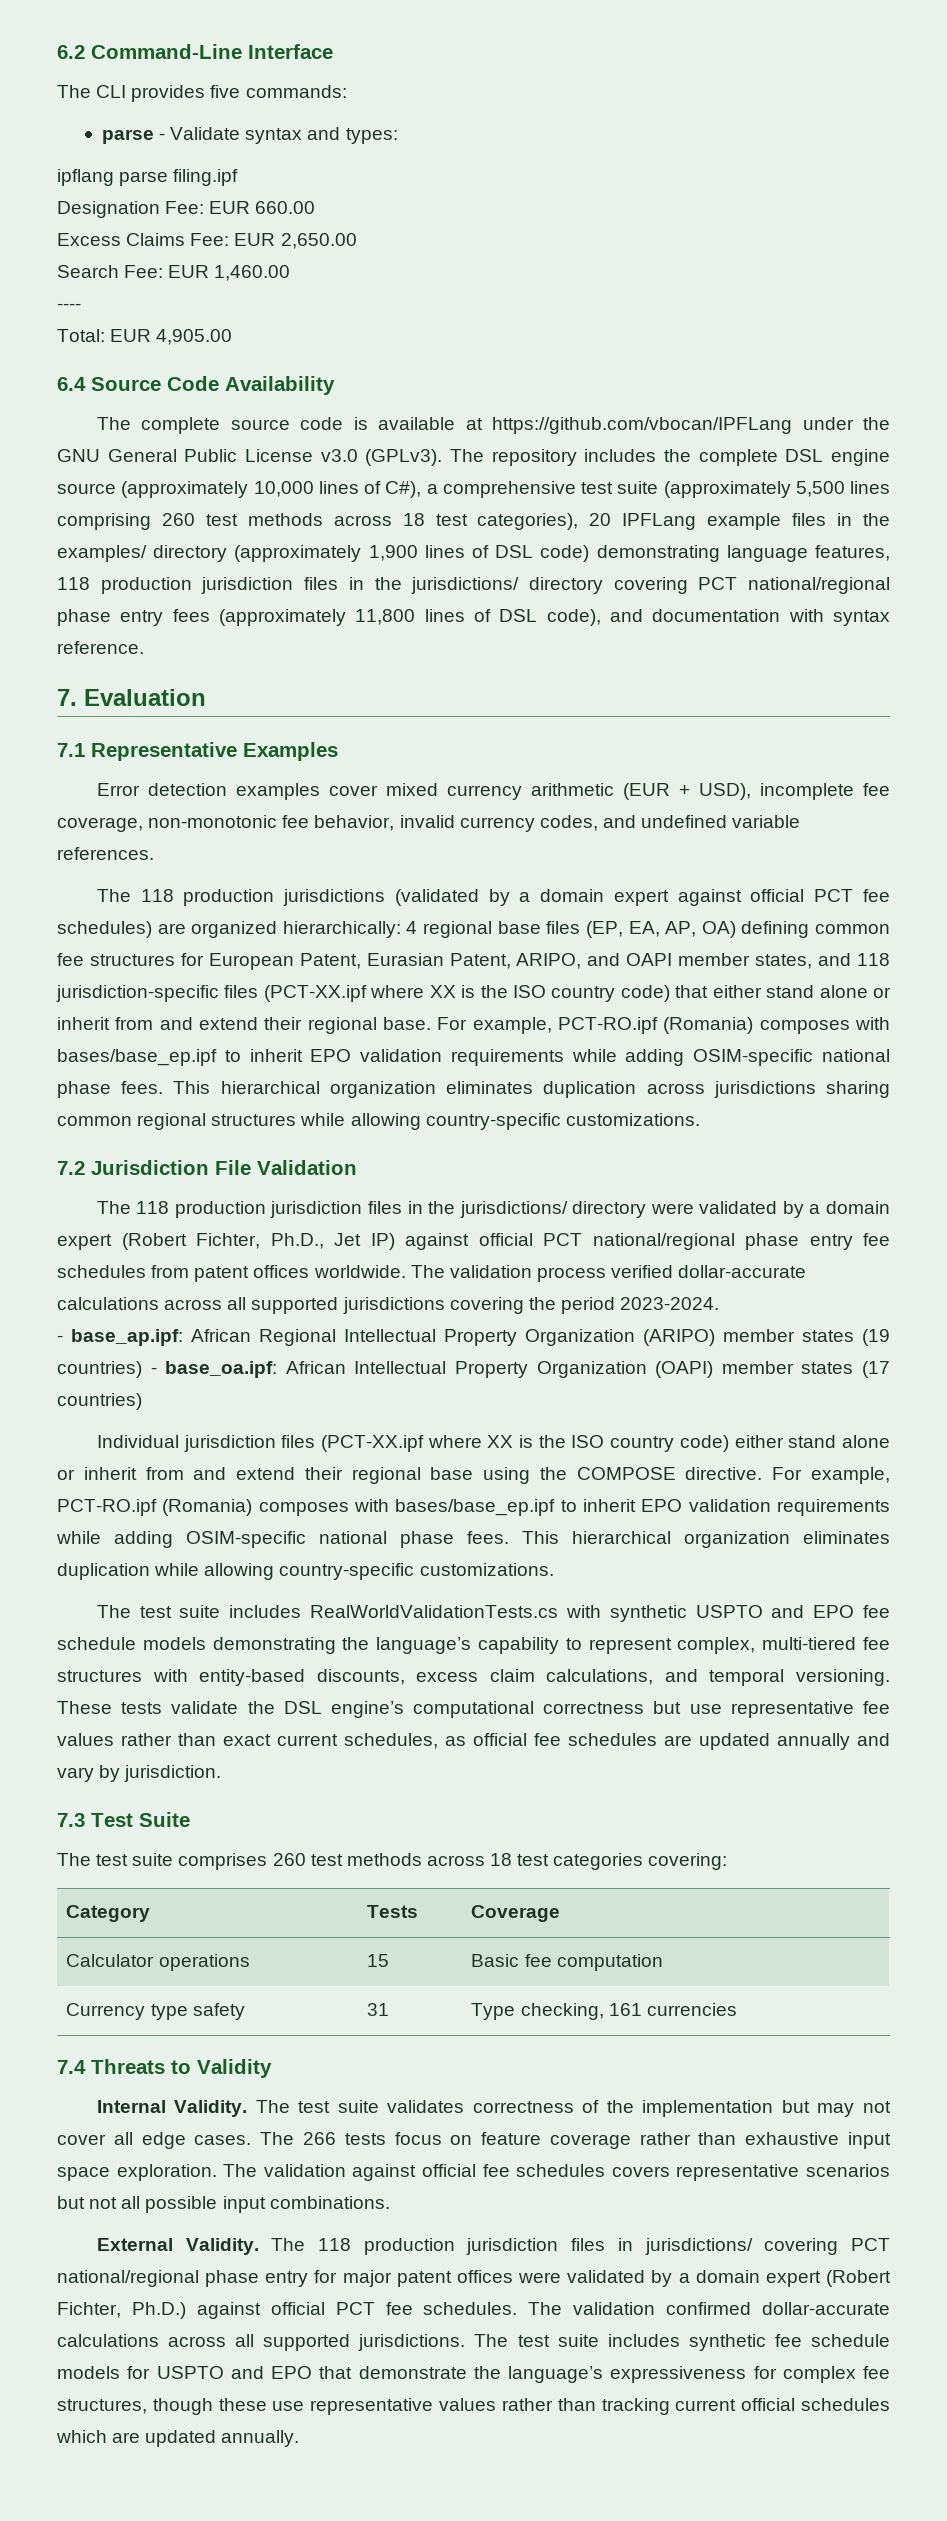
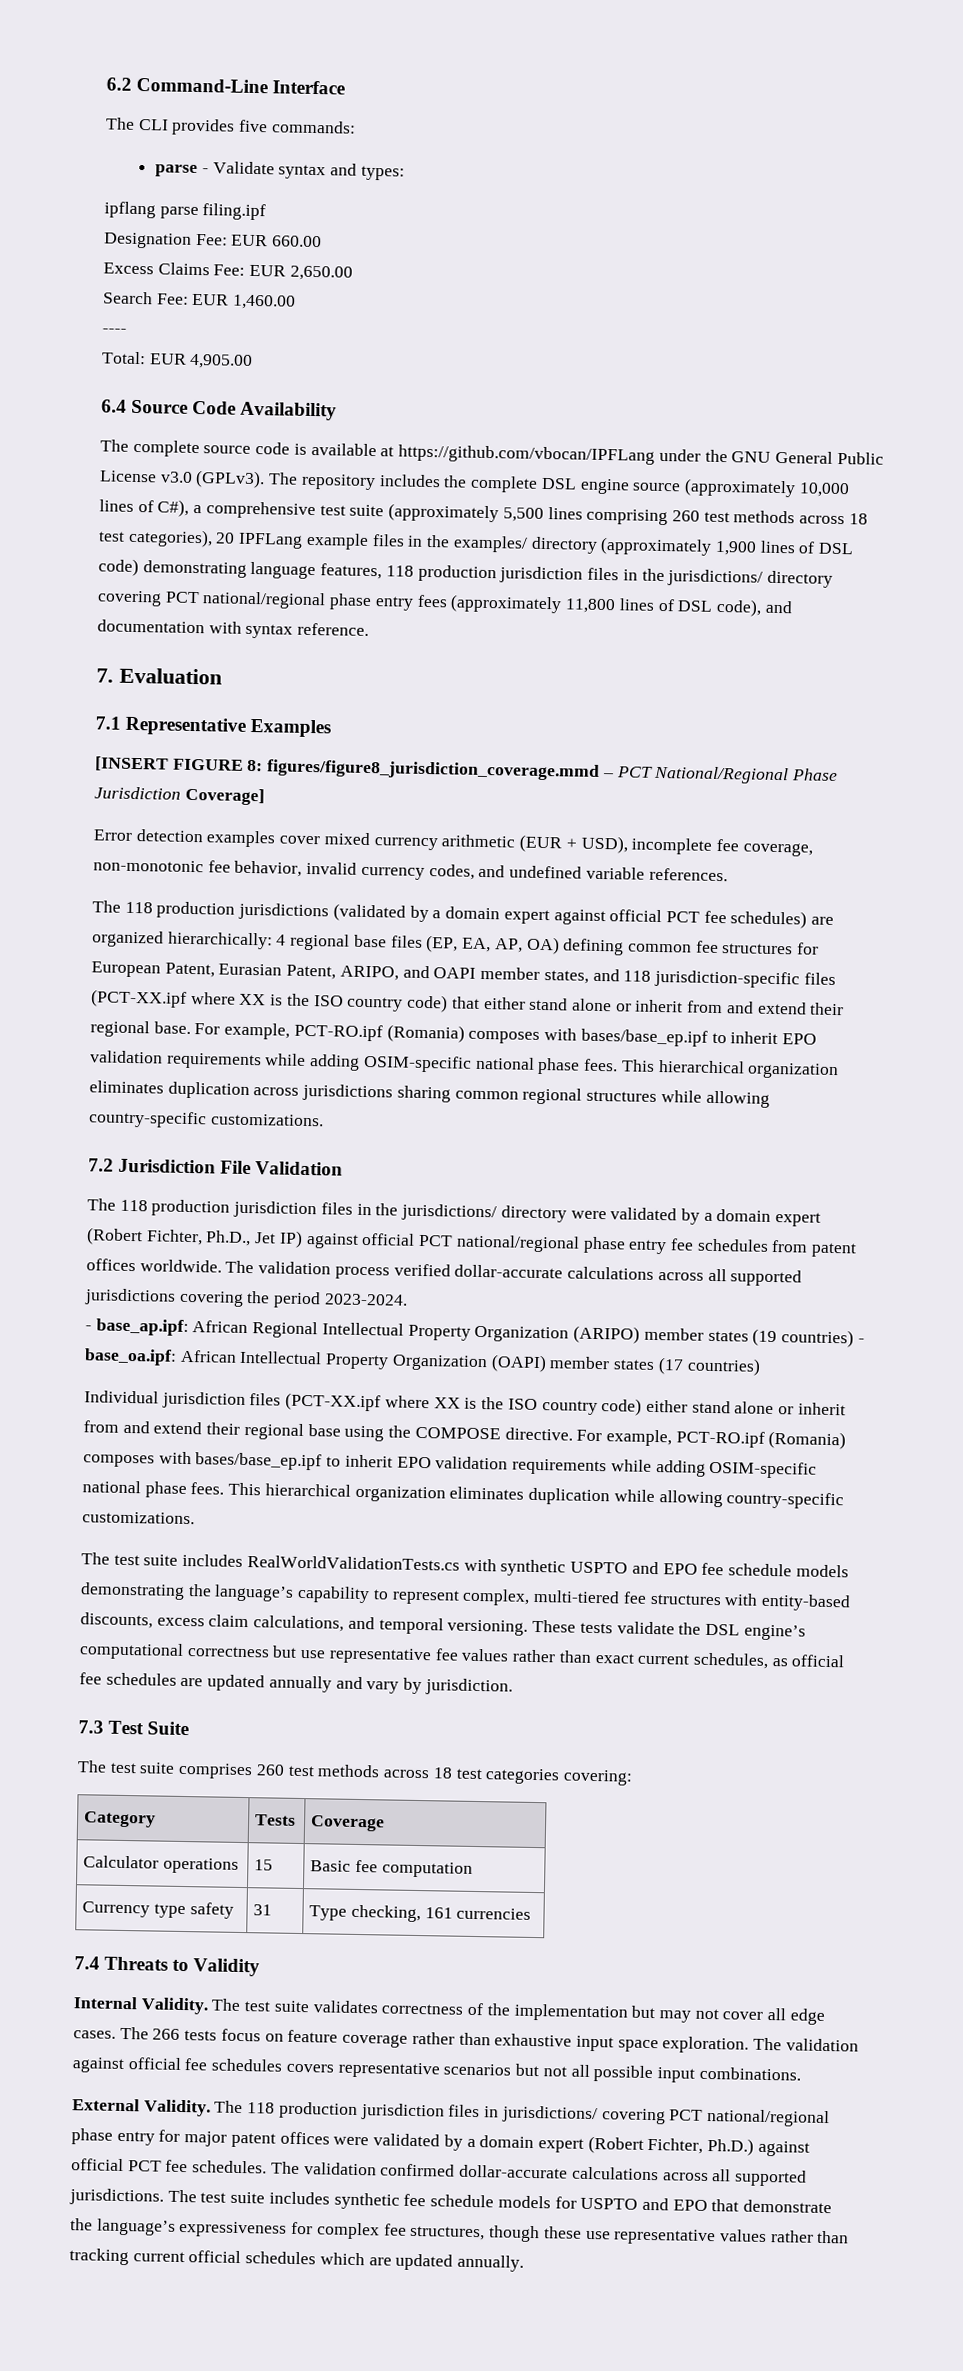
+ [INSERT FIGURE 8: figures/figure8_jurisdiction_coverage.mmd – PCT National/Regional Phase Jurisdiction Coverage]

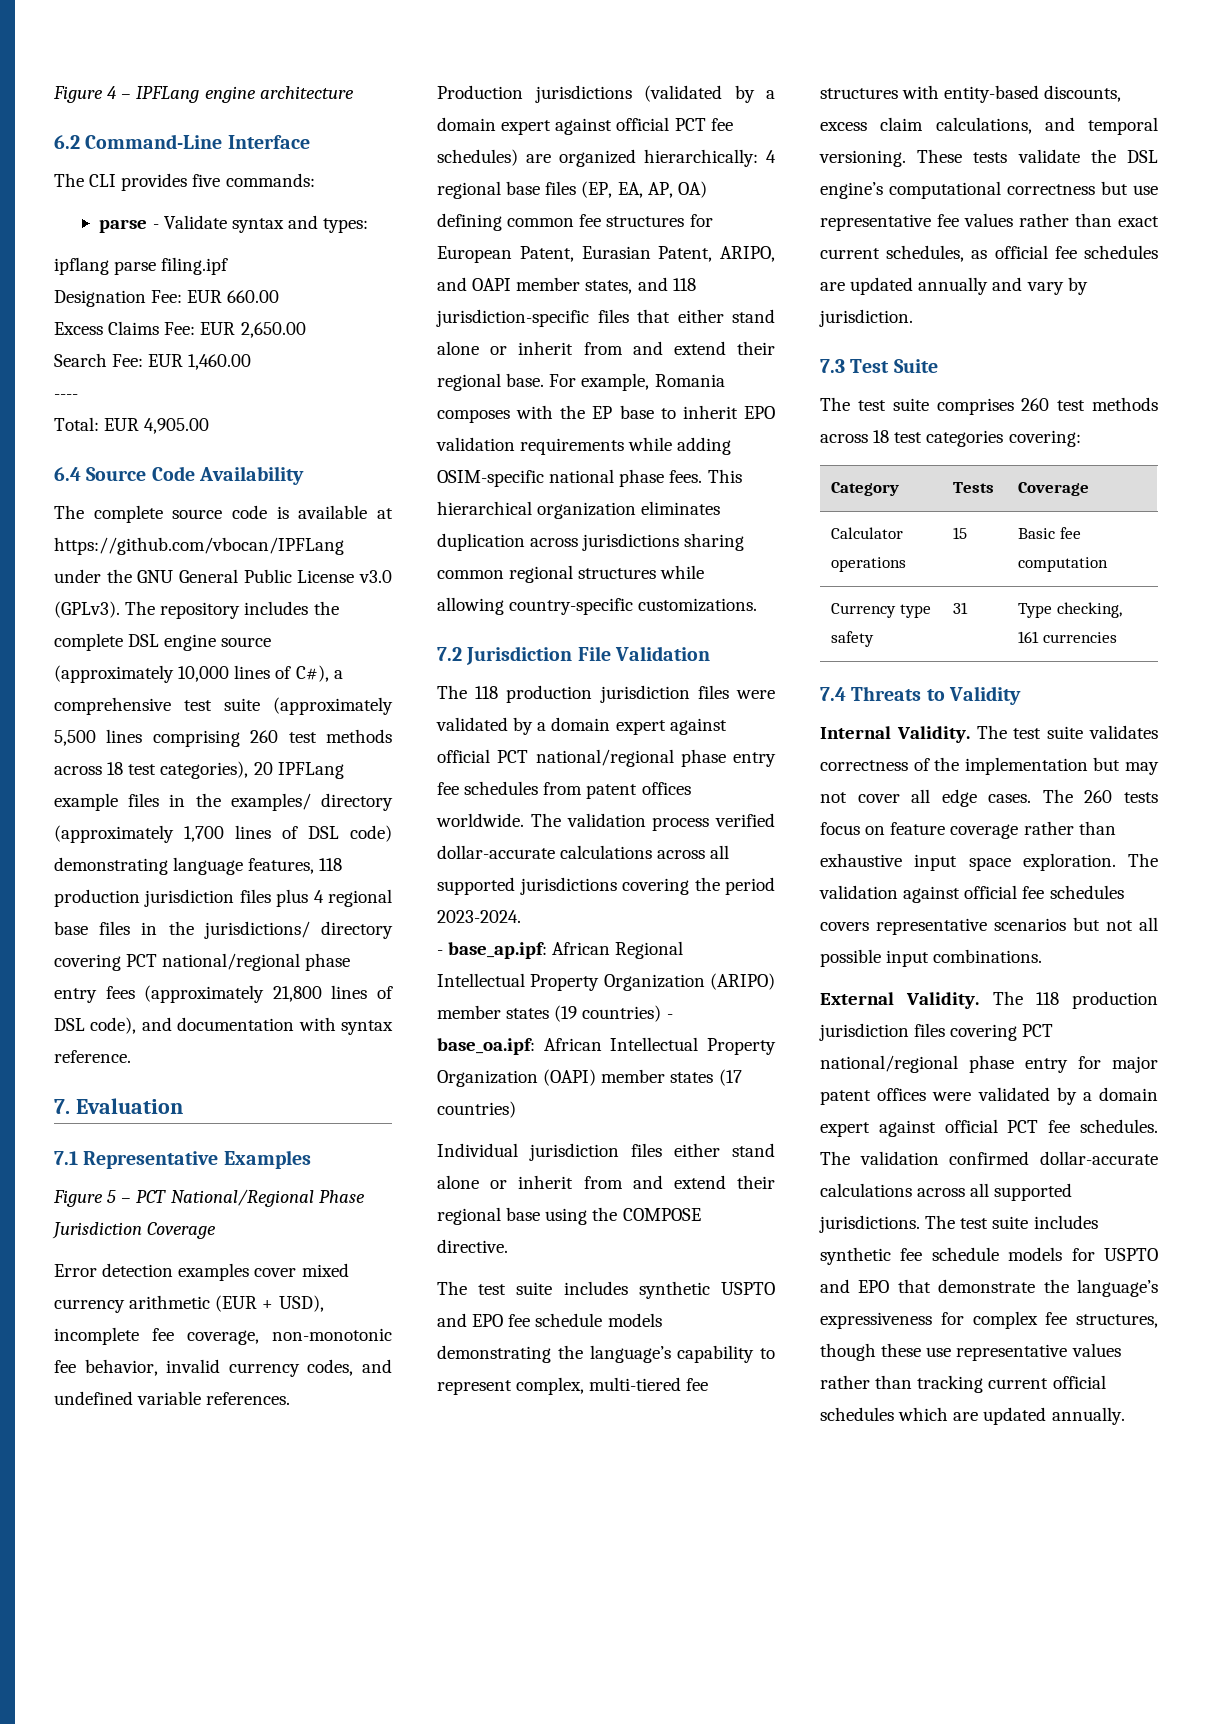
+ Figure 4 – IPFLang engine architecture
- The repository includes the complete DSL engine source (approximately 10,000 lines of C#), a comprehensive test suite (approximately 5,500 lines comprising 260 test methods across 18 test categories), 20 IPFLang example files in the examples/ directory (approximately 1,900 lines of DSL code) demonstrating language features, 118 production jurisdiction files in the jurisdictions/ directory covering PCT national/regional phase entry fees (approximately 11,800 lines of DSL code), and documentation with syntax reference.
+ The repository includes the complete DSL engine source (approximately 10,000 lines of C#), a comprehensive test suite (approximately 5,500 lines comprising 260 test methods across 18 test categories), 20 IPFLang example files in the examples/ directory (approximately 1,700 lines of DSL code) demonstrating language features, 118 production jurisdiction files plus 4 regional base files in the jurisdictions/ directory covering PCT national/regional phase entry fees (approximately 21,800 lines of DSL code), and documentation with syntax reference.
- [INSERT FIGURE 8: figures/figure8_jurisdiction_coverage.mmd – PCT National/Regional Phase Jurisdiction Coverage]
+ Figure 5 – PCT National/Regional Phase Jurisdiction Coverage
- The 118 production jurisdictions (validated by a domain expert against official PCT fee schedules) are organized hierarchically: 4 regional base files (EP, EA, AP, OA) defining common fee structures for European Patent, Eurasian Patent, ARIPO, and OAPI member states, and 118 jurisdiction-specific files (PCT-XX.ipf where XX is the ISO country code) that either stand alone or inherit from and extend their regional base. For example, PCT-RO.ipf (Romania) composes with bases/base_ep.ipf to inherit EPO validation requirements while adding OSIM-specific national phase fees.
+ Production jurisdictions (validated by a domain expert against official PCT fee schedules) are organized hierarchically: 4 regional base files (EP, EA, AP, OA) defining common fee structures for European Patent, Eurasian Patent, ARIPO, and OAPI member states, and 118 jurisdiction-specific files that either stand alone or inherit from and extend their regional base. For example, Romania composes with the EP base to inherit EPO validation requirements while adding OSIM-specific national phase fees.
- The 118 production jurisdiction files in the jurisdictions/ directory were validated by a domain expert (Robert Fichter, Ph.D., Jet IP) against official PCT national/regional phase entry fee schedules from patent offices worldwide.
+ The 118 production jurisdiction files were validated by a domain expert against official PCT national/regional phase entry fee schedules from patent offices worldwide.
- Individual jurisdiction files (PCT-XX.ipf where XX is the ISO country code) either stand alone or inherit from and extend their regional base using the COMPOSE directive. For example, PCT-RO.ipf (Romania) composes with bases/base_ep.ipf to inherit EPO validation requirements while adding OSIM-specific national phase fees. This hierarchical organization eliminates duplication while allowing country-specific customizations.
- The test suite includes RealWorldValidationTests.cs with synthetic USPTO and EPO fee schedule models demonstrating the language’s capability to represent complex, multi-tiered fee structures with entity-based discounts, excess claim calculations, and temporal versioning.
+ Individual jurisdiction files either stand alone or inherit from and extend their regional base using the COMPOSE directive.
+ The test suite includes synthetic USPTO and EPO fee schedule models demonstrating the language’s capability to represent complex, multi-tiered fee structures with entity-based discounts, excess claim calculations, and temporal versioning.
- The 266 tests focus on feature coverage rather than exhaustive input space exploration.
+ The 260 tests focus on feature coverage rather than exhaustive input space exploration.
- The 118 production jurisdiction files in jurisdictions/ covering PCT national/regional phase entry for major patent offices were validated by a domain expert (Robert Fichter, Ph.D.) against official PCT fee schedules.
+ The 118 production jurisdiction files covering PCT national/regional phase entry for major patent offices were validated by a domain expert against official PCT fee schedules.

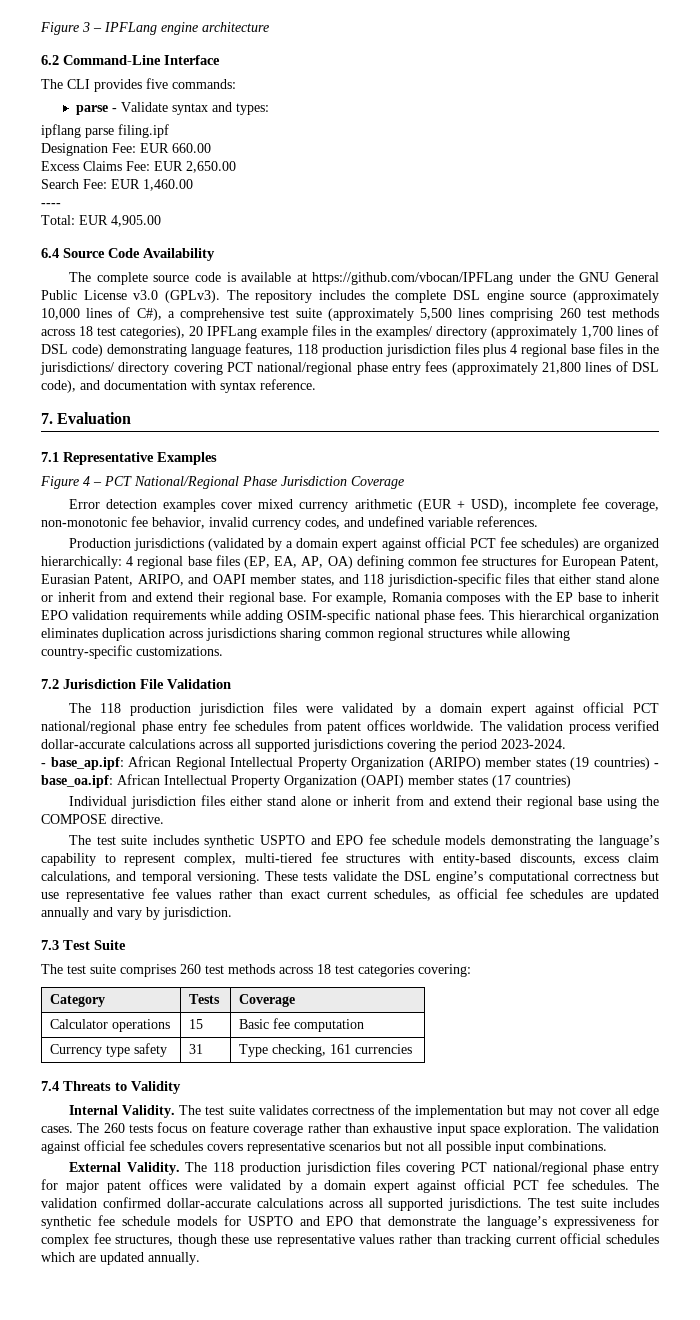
- Figure 4 – IPFLang engine architecture
+ Figure 3 – IPFLang engine architecture
- Figure 5 – PCT National/Regional Phase Jurisdiction Coverage
+ Figure 4 – PCT National/Regional Phase Jurisdiction Coverage

